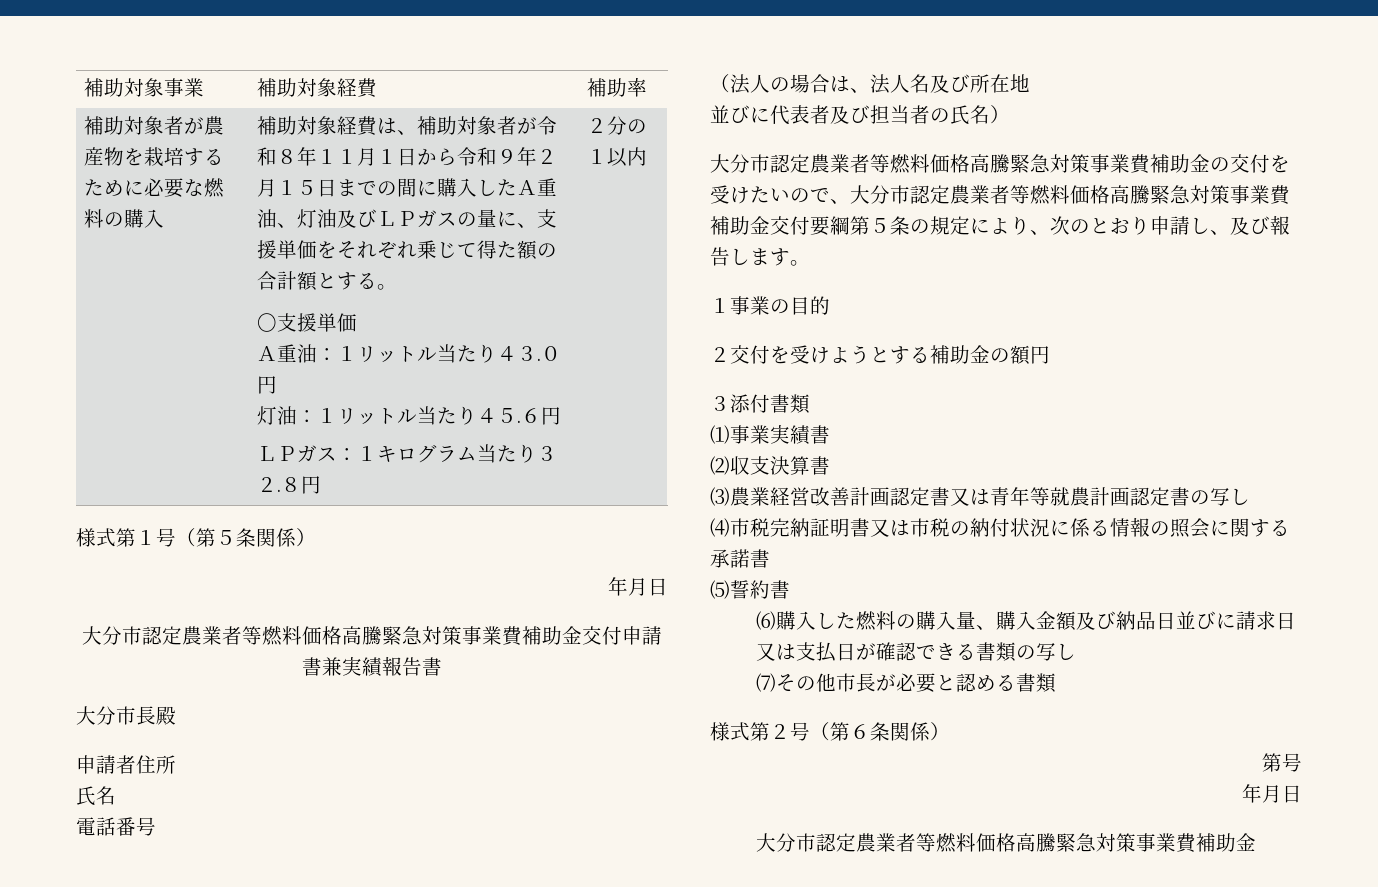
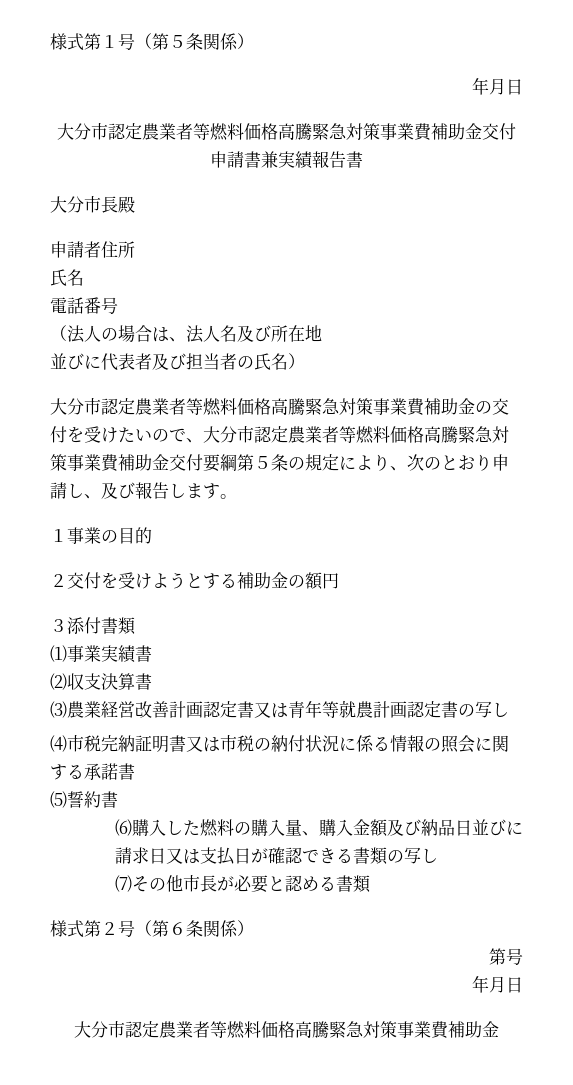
- 補助対象事業 | 補助対象経費 | 補助率
- 補助対象者が農産物を栽培するために必要な燃料の購入 | 補助対象経費は、補助対象者が令和８年１１月１日から令和９年２月１５日までの間に購入したＡ重油、灯油及びＬＰガスの量に、支援単価をそれぞれ乗じて得た額の合計額とする。
- 〇支援単価
- Ａ重油：１リットル当たり４３.０円
- 灯油：１リットル当たり４５.６円
- ＬＰガス：１キログラム当たり３２.８円 | ２分の１以内

